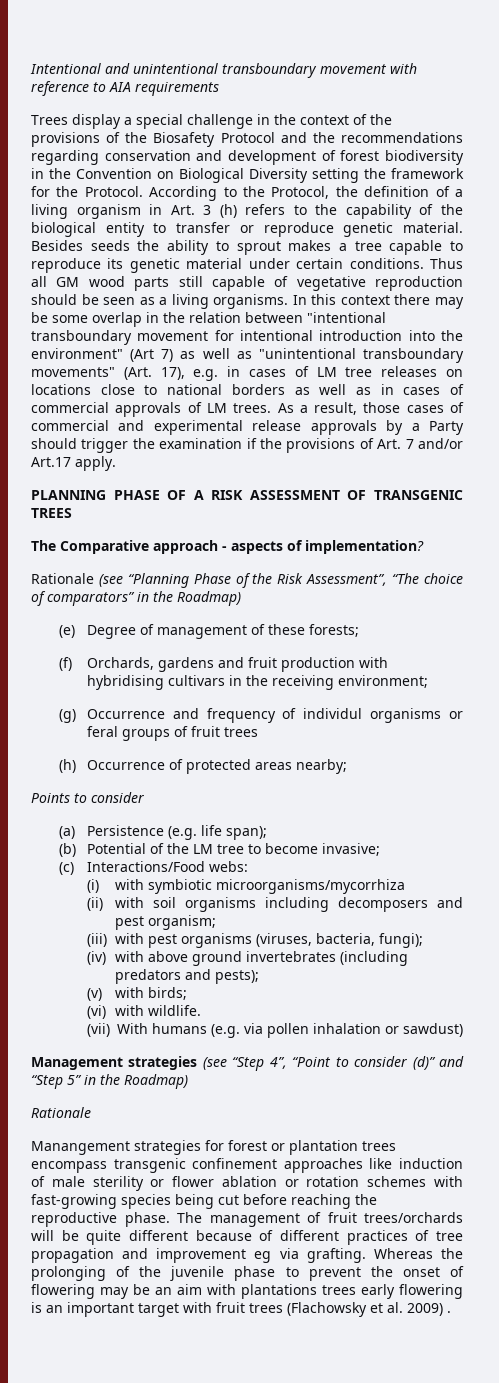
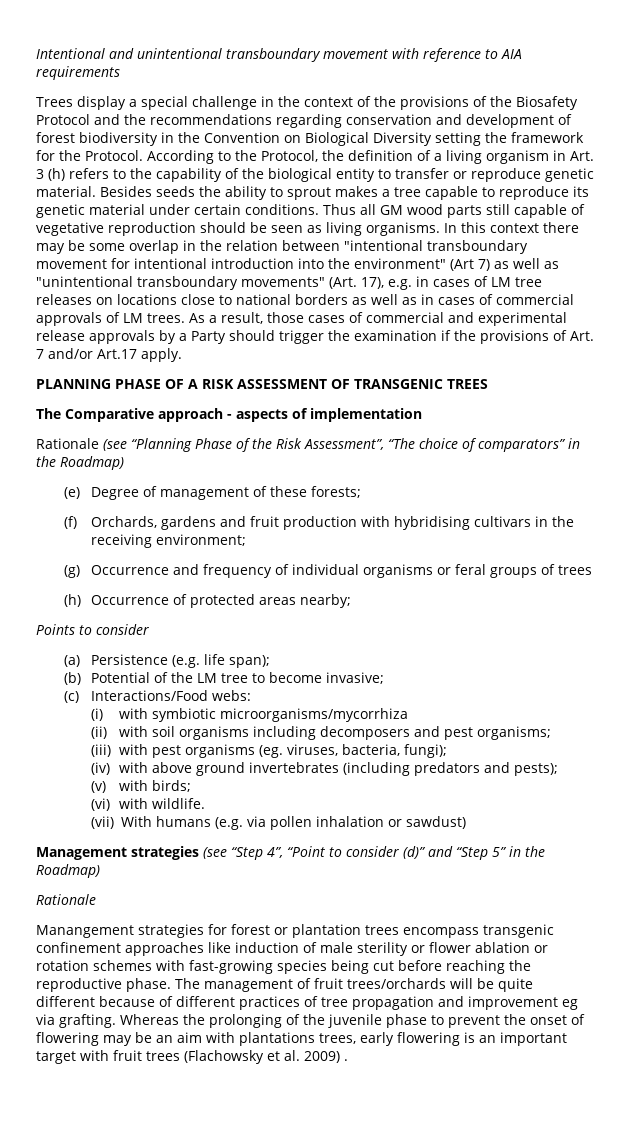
- Thus all GM wood parts still capable of vegetative reproduction should be seen as a living organisms.
+ Thus all GM wood parts still capable of vegetative reproduction should be seen as living organisms.
- The Comparative approach - aspects of implementation?
+ The Comparative approach - aspects of implementation
- (g) Occurrence and frequency of individul organisms or feral groups of fruit trees
+ (g) Occurrence and frequency of individual organisms or feral groups of trees
- (ii) with soil organisms including decomposers and pest organism;
+ (ii) with soil organisms including decomposers and pest organisms;
- (iii) with pest organisms (viruses, bacteria, fungi);
+ (iii) with pest organisms (eg. viruses, bacteria, fungi);
- Whereas the prolonging of the juvenile phase to prevent the onset of flowering may be an aim with plantations trees early flowering is an important target with fruit trees (Flachowsky et al. 2009) .
+ Whereas the prolonging of the juvenile phase to prevent the onset of flowering may be an aim with plantations trees, early flowering is an important target with fruit trees (Flachowsky et al. 2009) .

